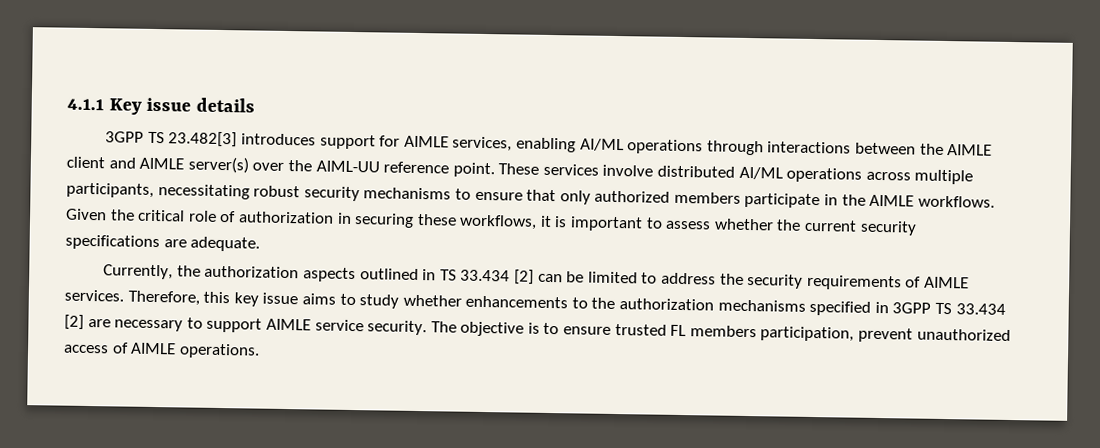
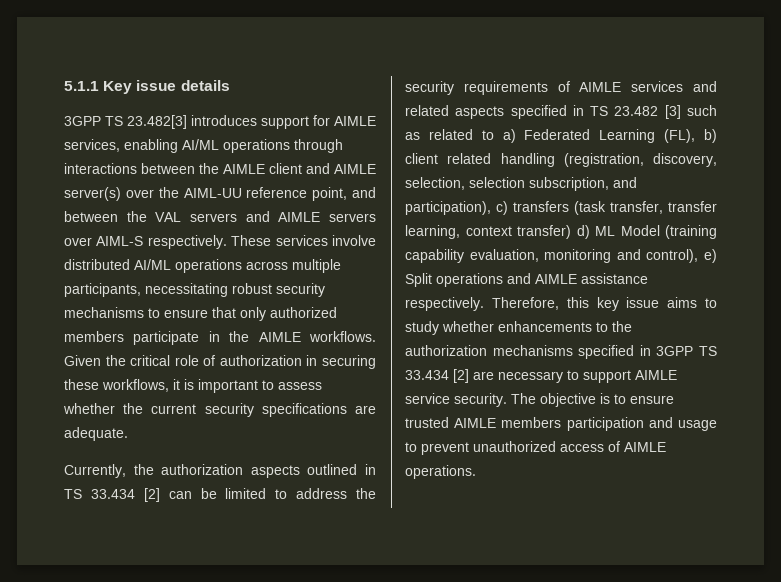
- 4.1.1 Key issue details
+ 5.1.1 Key issue details
- 3GPP TS 23.482[3] introduces support for AIMLE services, enabling AI/ML operations through interactions between the AIMLE client and AIMLE server(s) over the AIML-UU reference point.
+ 3GPP TS 23.482[3] introduces support for AIMLE services, enabling AI/ML operations through interactions between the AIMLE client and AIMLE server(s) over the AIML-UU reference point, and between the VAL servers and AIMLE servers over AIML-S respectively.
- Currently, the authorization aspects outlined in TS 33.434 [2] can be limited to address the security requirements of AIMLE services.
+ Currently, the authorization aspects outlined in TS 33.434 [2] can be limited to address the security requirements of AIMLE services and related aspects specified in TS 23.482 [3] such as related to a) Federated Learning (FL), b) client related handling (registration, discovery, selection, selection subscription, and participation), c) transfers (task transfer, transfer learning, context transfer) d) ML Model (training capability evaluation, monitoring and control), e) Split operations and AIMLE assistance respectively.
- The objective is to ensure trusted FL members participation, prevent unauthorized access of AIMLE operations.
+ The objective is to ensure trusted AIMLE members participation and usage to prevent unauthorized access of AIMLE operations.

